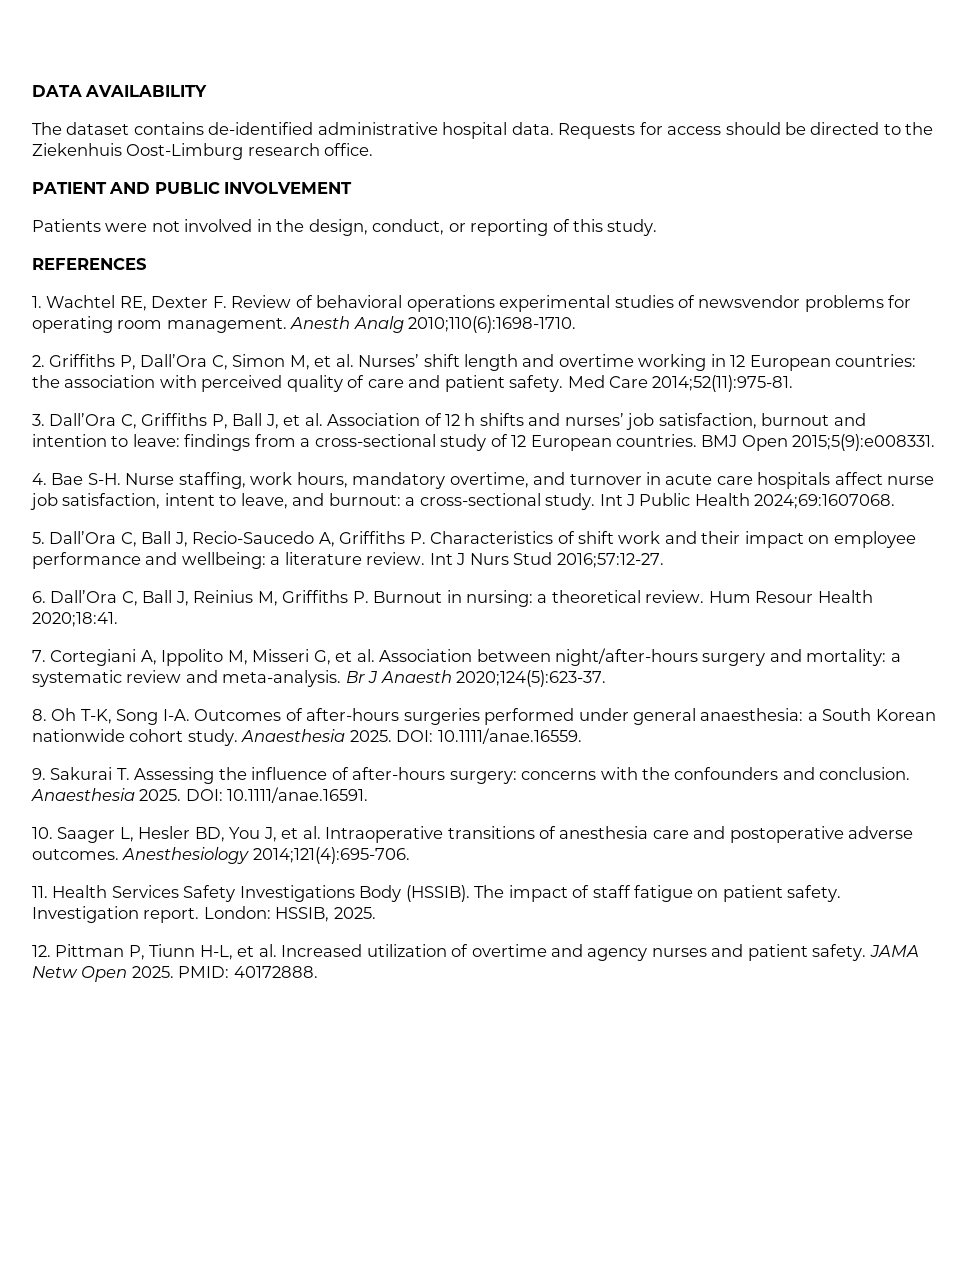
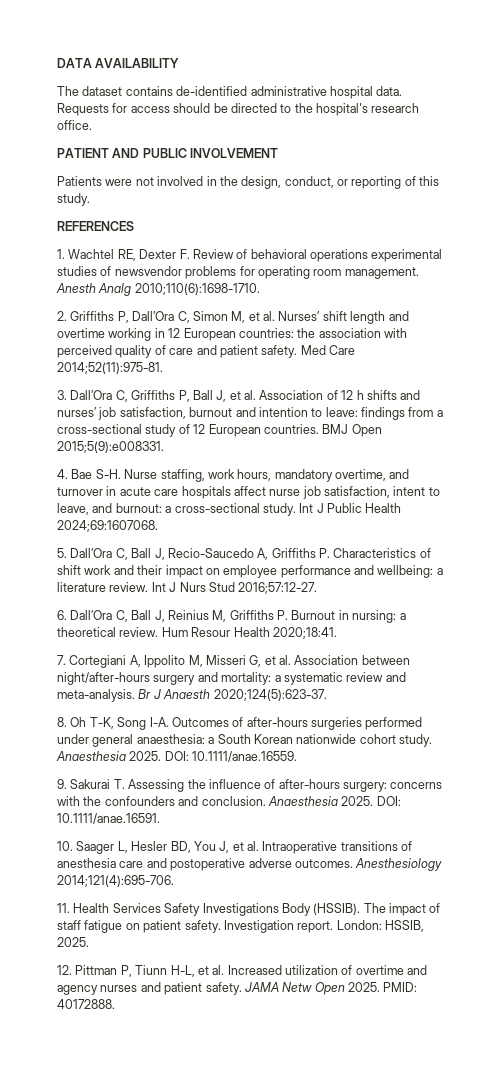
- Requests for access should be directed to the Ziekenhuis Oost-Limburg research office.
+ Requests for access should be directed to the hospital's research office.

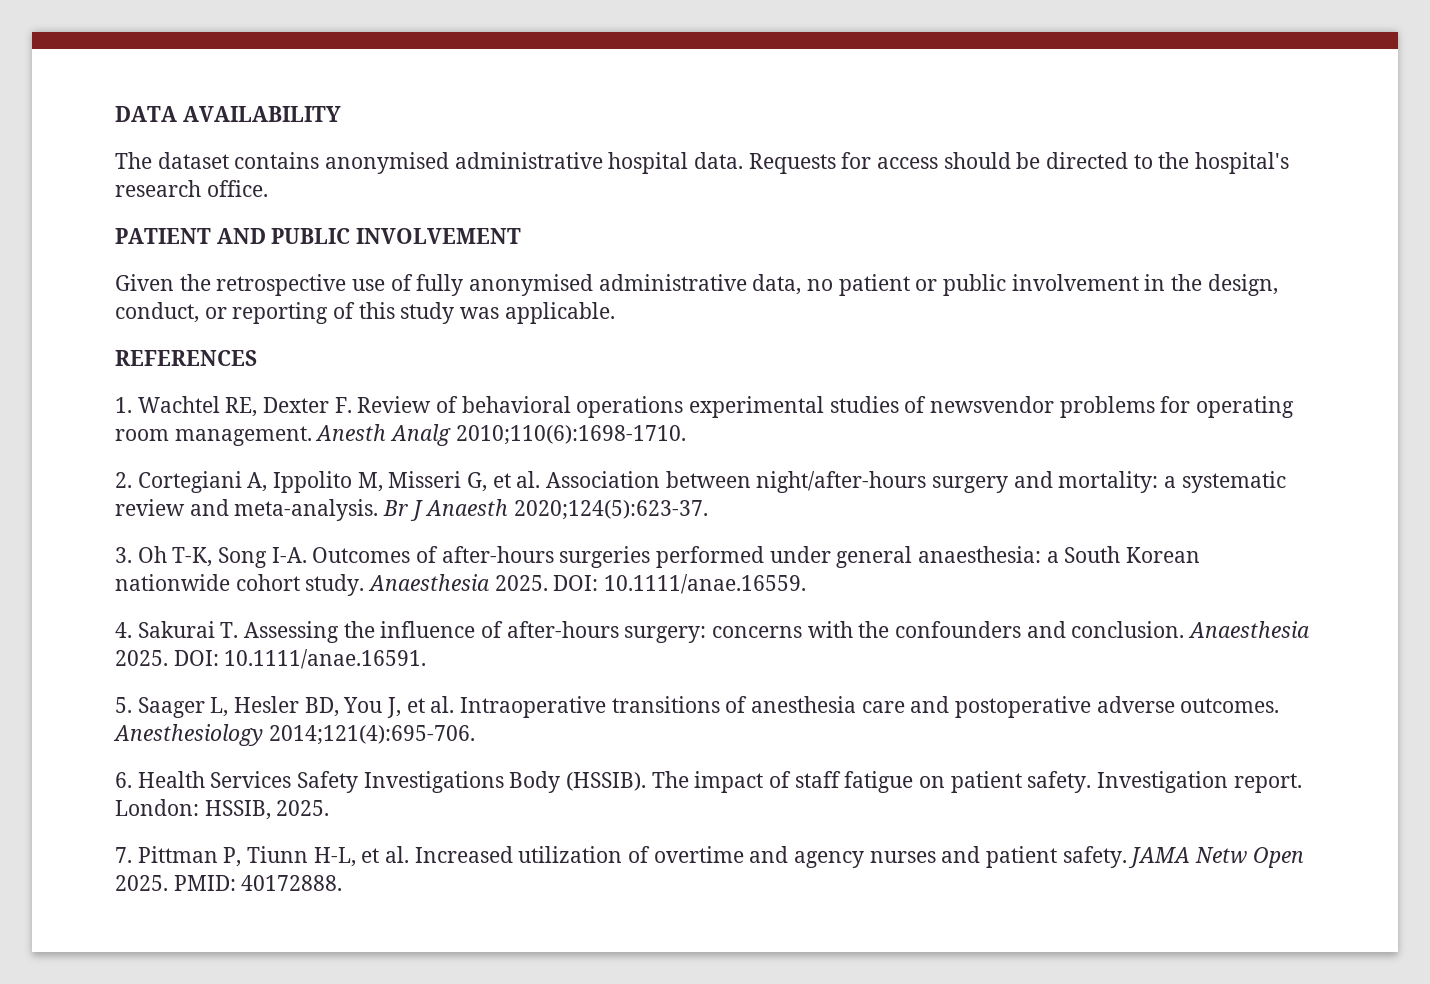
- The dataset contains de-identified administrative hospital data.
+ The dataset contains anonymised administrative hospital data.
- Patients were not involved in the design, conduct, or reporting of this study.
+ Given the retrospective use of fully anonymised administrative data, no patient or public involvement in the design, conduct, or reporting of this study was applicable.
- 2. Griffiths P, Dall’Ora C, Simon M, et al. Nurses’ shift length and overtime working in 12 European countries: the association with perceived quality of care and patient safety. Med Care 2014;52(11):975-81.
- 3. Dall’Ora C, Griffiths P, Ball J, et al. Association of 12 h shifts and nurses’ job satisfaction, burnout and intention to leave: findings from a cross-sectional study of 12 European countries. BMJ Open 2015;5(9):e008331.
- 4. Bae S-H. Nurse staffing, work hours, mandatory overtime, and turnover in acute care hospitals affect nurse job satisfaction, intent to leave, and burnout: a cross-sectional study. Int J Public Health 2024;69:1607068.
- 5. Dall’Ora C, Ball J, Recio-Saucedo A, Griffiths P. Characteristics of shift work and their impact on employee performance and wellbeing: a literature review. Int J Nurs Stud 2016;57:12-27.
- 6. Dall’Ora C, Ball J, Reinius M, Griffiths P. Burnout in nursing: a theoretical review. Hum Resour Health 2020;18:41.
- 7. Cortegiani A, Ippolito M, Misseri G, et al. Association between night/after-hours surgery and mortality: a systematic review and meta-analysis.
+ 2. Cortegiani A, Ippolito M, Misseri G, et al. Association between night/after-hours surgery and mortality: a systematic review and meta-analysis.
- 8. Oh T-K, Song I-A. Outcomes of after-hours surgeries performed under general anaesthesia: a South Korean nationwide cohort study.
+ 3. Oh T-K, Song I-A. Outcomes of after-hours surgeries performed under general anaesthesia: a South Korean nationwide cohort study.
- 9. Sakurai T. Assessing the influence of after-hours surgery: concerns with the confounders and conclusion.
+ 4. Sakurai T. Assessing the influence of after-hours surgery: concerns with the confounders and conclusion.
- 10. Saager L, Hesler BD, You J, et al. Intraoperative transitions of anesthesia care and postoperative adverse outcomes.
+ 5. Saager L, Hesler BD, You J, et al. Intraoperative transitions of anesthesia care and postoperative adverse outcomes.
- 11. Health Services Safety Investigations Body (HSSIB).
+ 6. Health Services Safety Investigations Body (HSSIB).
- 12. Pittman P, Tiunn H-L, et al. Increased utilization of overtime and agency nurses and patient safety.
+ 7. Pittman P, Tiunn H-L, et al. Increased utilization of overtime and agency nurses and patient safety.

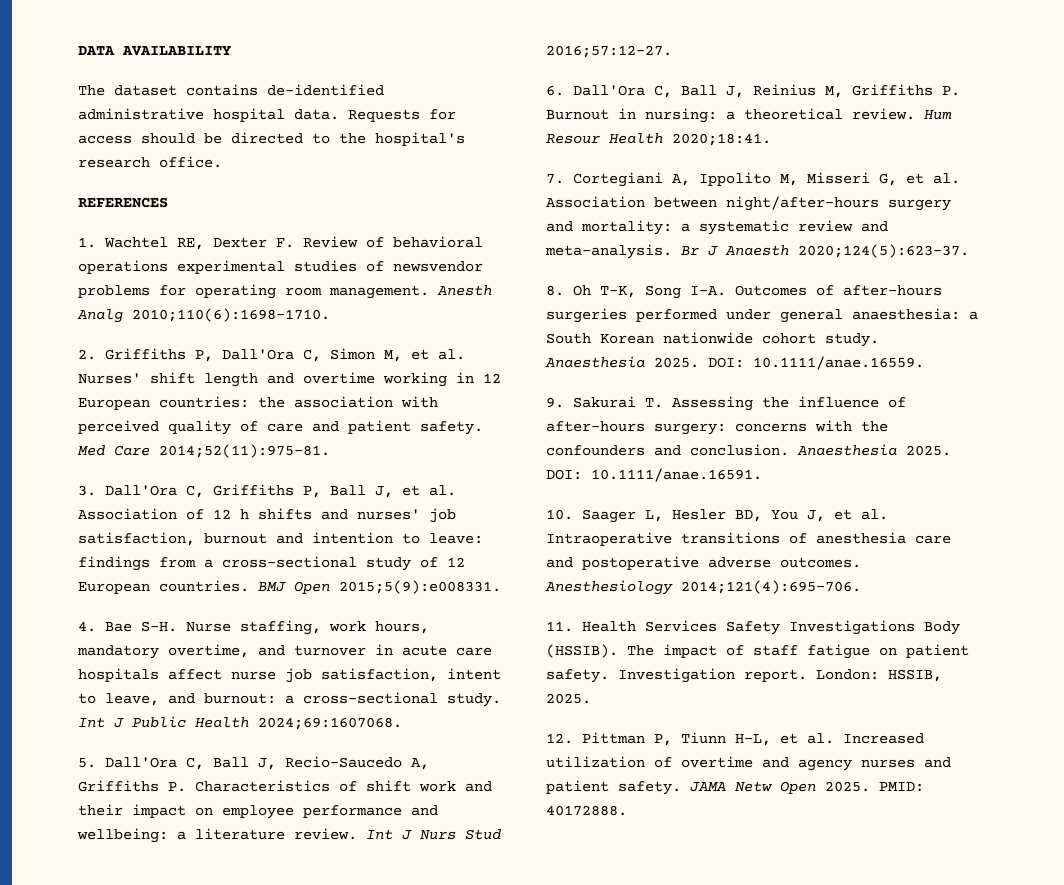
- The dataset contains anonymised administrative hospital data.
+ The dataset contains de-identified administrative hospital data.
- PATIENT AND PUBLIC INVOLVEMENT
- Given the retrospective use of fully anonymised administrative data, no patient or public involvement in the design, conduct, or reporting of this study was applicable.
- 2. Cortegiani A, Ippolito M, Misseri G, et al. Association between night/after-hours surgery and mortality: a systematic review and meta-analysis.
+ 2. Griffiths P, Dall'Ora C, Simon M, et al. Nurses' shift length and overtime working in 12 European countries: the association with perceived quality of care and patient safety. Med Care 2014;52(11):975-81.
+ 3. Dall'Ora C, Griffiths P, Ball J, et al. Association of 12 h shifts and nurses' job satisfaction, burnout and intention to leave: findings from a cross-sectional study of 12 European countries. BMJ Open 2015;5(9):e008331.
+ 4. Bae S-H. Nurse staffing, work hours, mandatory overtime, and turnover in acute care hospitals affect nurse job satisfaction, intent to leave, and burnout: a cross-sectional study. Int J Public Health 2024;69:1607068.
+ 5. Dall'Ora C, Ball J, Recio-Saucedo A, Griffiths P. Characteristics of shift work and their impact on employee performance and wellbeing: a literature review. Int J Nurs Stud 2016;57:12-27.
+ 6. Dall'Ora C, Ball J, Reinius M, Griffiths P. Burnout in nursing: a theoretical review. Hum Resour Health 2020;18:41.
+ 7. Cortegiani A, Ippolito M, Misseri G, et al. Association between night/after-hours surgery and mortality: a systematic review and meta-analysis.
- 3. Oh T-K, Song I-A. Outcomes of after-hours surgeries performed under general anaesthesia: a South Korean nationwide cohort study.
+ 8. Oh T-K, Song I-A. Outcomes of after-hours surgeries performed under general anaesthesia: a South Korean nationwide cohort study.
- 4. Sakurai T. Assessing the influence of after-hours surgery: concerns with the confounders and conclusion.
+ 9. Sakurai T. Assessing the influence of after-hours surgery: concerns with the confounders and conclusion.
- 5. Saager L, Hesler BD, You J, et al. Intraoperative transitions of anesthesia care and postoperative adverse outcomes.
+ 10. Saager L, Hesler BD, You J, et al. Intraoperative transitions of anesthesia care and postoperative adverse outcomes.
- 6. Health Services Safety Investigations Body (HSSIB).
+ 11. Health Services Safety Investigations Body (HSSIB).
- 7. Pittman P, Tiunn H-L, et al. Increased utilization of overtime and agency nurses and patient safety.
+ 12. Pittman P, Tiunn H-L, et al. Increased utilization of overtime and agency nurses and patient safety.

